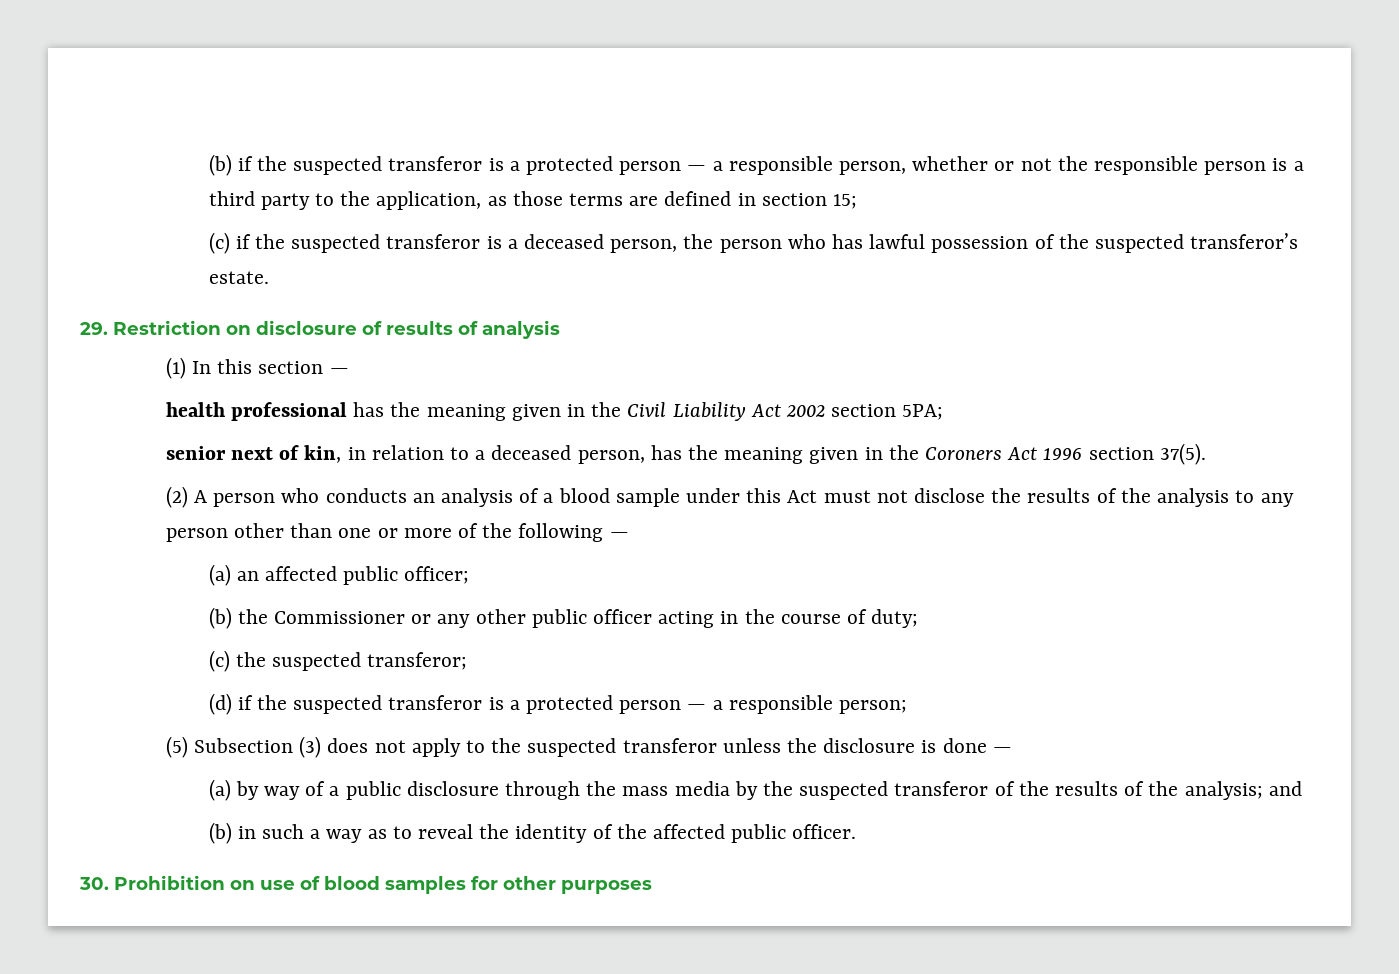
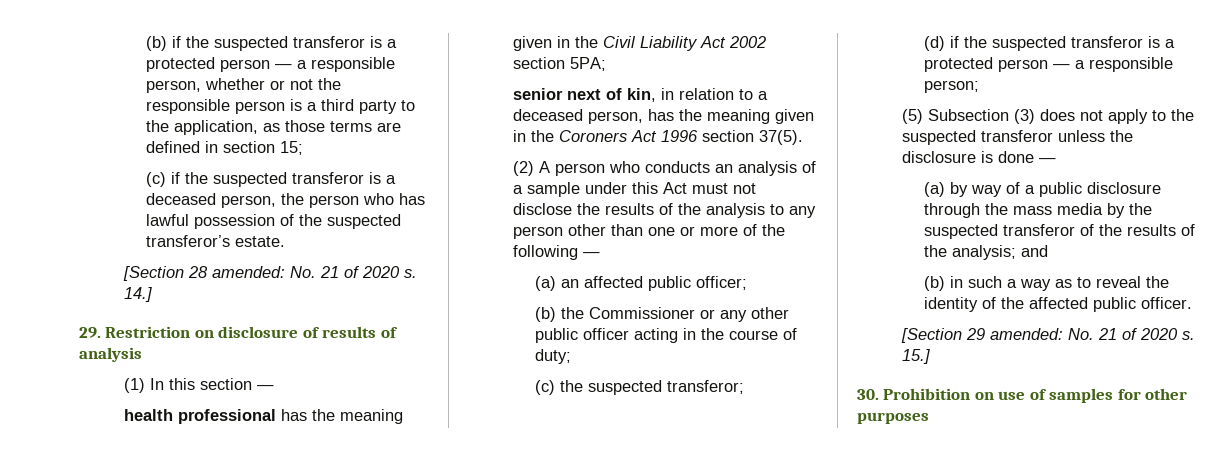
+ [Section 28 amended: No. 21 of 2020 s. 14.]
- (2) A person who conducts an analysis of a blood sample under this Act must not disclose the results of the analysis to any person other than one or more of the following —
+ (2) A person who conducts an analysis of a sample under this Act must not disclose the results of the analysis to any person other than one or more of the following —
+ [Section 29 amended: No. 21 of 2020 s. 15.]
- 30. Prohibition on use of blood samples for other purposes
+ 30. Prohibition on use of samples for other purposes

